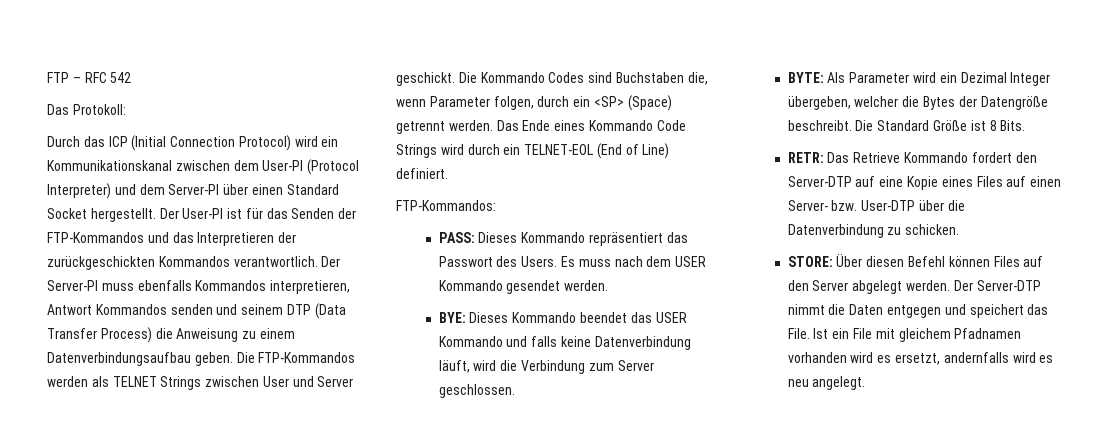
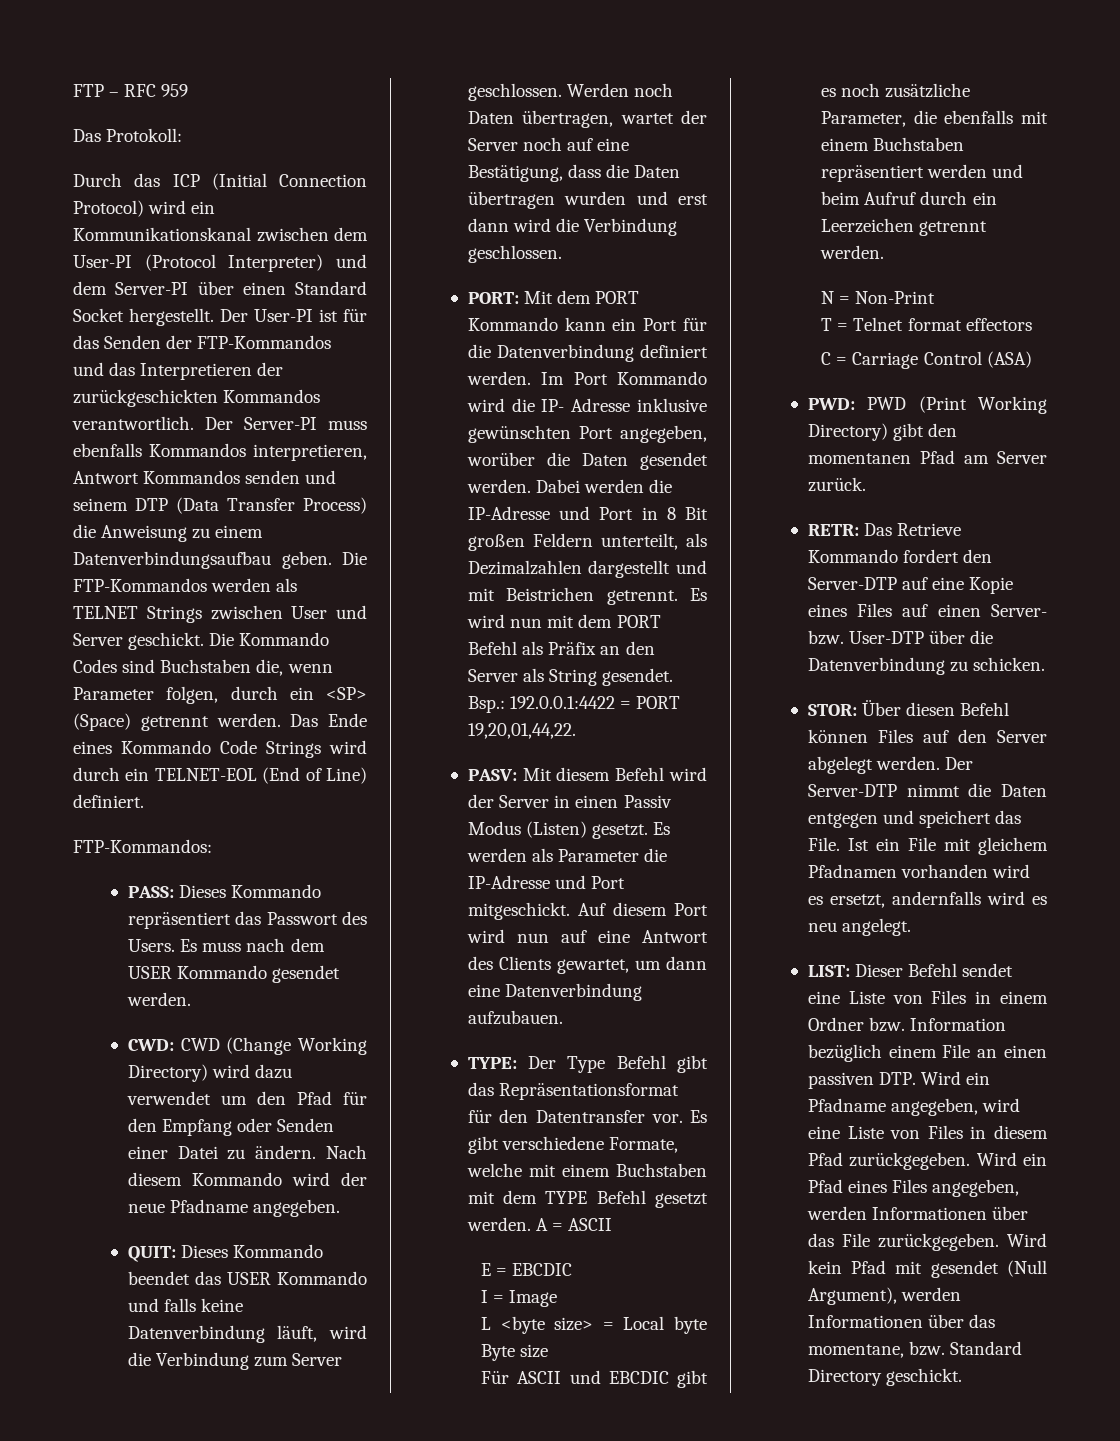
- FTP – RFC 542
+ FTP – RFC 959
- BYE: Dieses Kommando beendet das USER Kommando und falls keine Datenverbindung läuft, wird die Verbindung zum Server geschlossen.
- BYTE: Als Parameter wird ein Dezimal Integer übergeben, welcher die Bytes der Datengröße beschreibt. Die Standard Größe ist 8 Bits.
+ CWD: CWD (Change Working Directory) wird dazu verwendet um den Pfad für den Empfang oder Senden einer Datei zu ändern. Nach diesem Kommando wird der neue Pfadname angegeben.
+ QUIT: Dieses Kommando beendet das USER Kommando und falls keine Datenverbindung läuft, wird die Verbindung zum Server geschlossen. Werden noch Daten übertragen, wartet der Server noch auf eine Bestätigung, dass die Daten übertragen wurden und erst dann wird die Verbindung geschlossen.
+ PORT: Mit dem PORT Kommando kann ein Port für die Datenverbindung definiert werden. Im Port Kommando wird die IP- Adresse inklusive gewünschten Port angegeben, worüber die Daten gesendet werden. Dabei werden die IP-Adresse und Port in 8 Bit großen Feldern unterteilt, als Dezimalzahlen dargestellt und mit Beistrichen getrennt. Es wird nun mit dem PORT Befehl als Präfix an den Server als String gesendet. Bsp.: 192.0.0.1:4422 = PORT 19,20,01,44,22.
+ PASV: Mit diesem Befehl wird der Server in einen Passiv Modus (Listen) gesetzt. Es werden als Parameter die IP-Adresse und Port mitgeschickt. Auf diesem Port wird nun auf eine Antwort des Clients gewartet, um dann eine Datenverbindung aufzubauen.
+ TYPE: Der Type Befehl gibt das Repräsentationsformat für den Datentransfer vor. Es gibt verschiedene Formate, welche mit einem Buchstaben mit dem TYPE Befehl gesetzt werden. A = ASCII
+ E = EBCDIC
+ I = Image
+ L <byte size> = Local byte Byte size
+ Für ASCII und EBCDIC gibt es noch zusätzliche Parameter, die ebenfalls mit einem Buchstaben repräsentiert werden und beim Aufruf durch ein Leerzeichen getrennt werden.
+ N = Non-Print
+ T = Telnet format effectors
+ C = Carriage Control (ASA)
+ PWD: PWD (Print Working Directory) gibt den momentanen Pfad am Server zurück.
- STORE: Über diesen Befehl können Files auf den Server abgelegt werden.
+ STOR: Über diesen Befehl können Files auf den Server abgelegt werden.
+ LIST: Dieser Befehl sendet eine Liste von Files in einem Ordner bzw. Information bezüglich einem File an einen passiven DTP. Wird ein Pfadname angegeben, wird eine Liste von Files in diesem Pfad zurückgegeben. Wird ein Pfad eines Files angegeben, werden Informationen über das File zurückgegeben. Wird kein Pfad mit gesendet (Null Argument), werden Informationen über das momentane, bzw. Standard Directory geschickt.

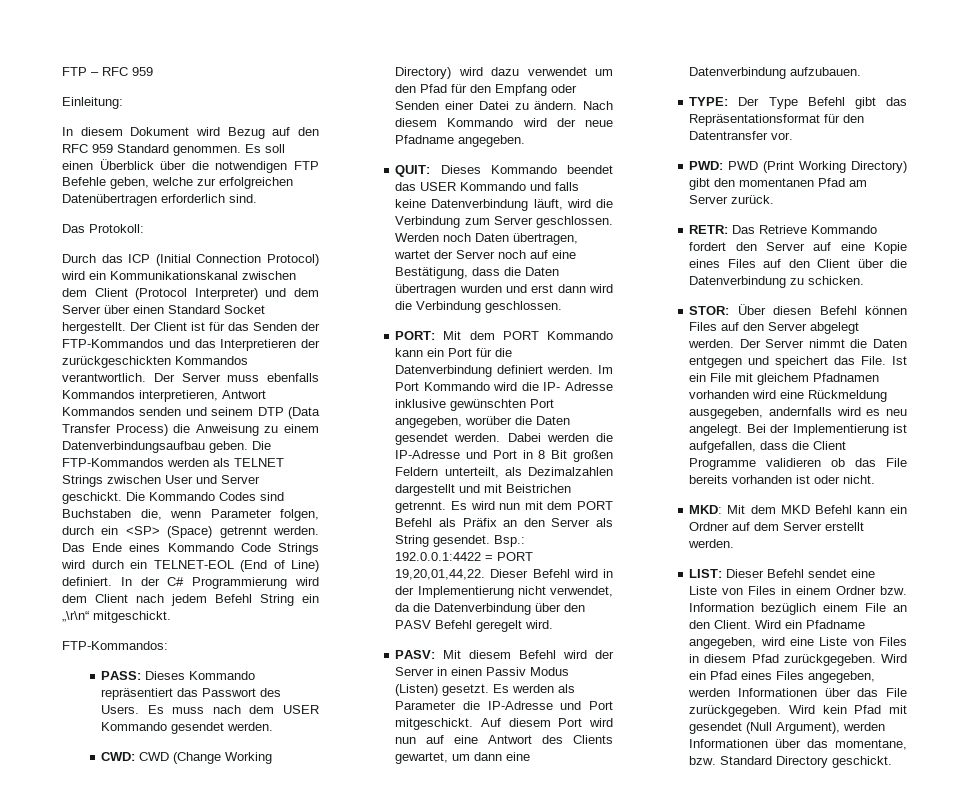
+ Einleitung:
+ In diesem Dokument wird Bezug auf den RFC 959 Standard genommen. Es soll einen Überblick über die notwendigen FTP Befehle geben, welche zur erfolgreichen Datenübertragen erforderlich sind.
- Durch das ICP (Initial Connection Protocol) wird ein Kommunikationskanal zwischen dem User-PI (Protocol Interpreter) und dem Server-PI über einen Standard Socket hergestellt.
+ Durch das ICP (Initial Connection Protocol) wird ein Kommunikationskanal zwischen dem Client (Protocol Interpreter) und dem Server über einen Standard Socket hergestellt.
- Der User-PI ist für das Senden der FTP-Kommandos und das Interpretieren der zurückgeschickten Kommandos verantwortlich.
+ Der Client ist für das Senden der FTP-Kommandos und das Interpretieren der zurückgeschickten Kommandos verantwortlich.
- Der Server-PI muss ebenfalls Kommandos interpretieren, Antwort Kommandos senden und seinem DTP (Data Transfer Process) die Anweisung zu einem Datenverbindungsaufbau geben.
+ Der Server muss ebenfalls Kommandos interpretieren, Antwort Kommandos senden und seinem DTP (Data Transfer Process) die Anweisung zu einem Datenverbindungsaufbau geben.
+ In der C# Programmierung wird dem Client nach jedem Befehl String ein „\r\n“ mitgeschickt.
+ Dieser Befehl wird in der Implementierung nicht verwendet, da die Datenverbindung über den PASV Befehl geregelt wird.
- Es gibt verschiedene Formate, welche mit einem Buchstaben mit dem TYPE Befehl gesetzt werden. A = ASCII
- E = EBCDIC
- I = Image
- L <byte size> = Local byte Byte size
- Für ASCII und EBCDIC gibt es noch zusätzliche Parameter, die ebenfalls mit einem Buchstaben repräsentiert werden und beim Aufruf durch ein Leerzeichen getrennt werden.
- N = Non-Print
- T = Telnet format effectors
- C = Carriage Control (ASA)
- RETR: Das Retrieve Kommando fordert den Server-DTP auf eine Kopie eines Files auf einen Server- bzw. User-DTP über die Datenverbindung zu schicken.
+ RETR: Das Retrieve Kommando fordert den Server auf eine Kopie eines Files auf den Client über die Datenverbindung zu schicken.
- Der Server-DTP nimmt die Daten entgegen und speichert das File.
+ Der Server nimmt die Daten entgegen und speichert das File.
- Ist ein File mit gleichem Pfadnamen vorhanden wird es ersetzt, andernfalls wird es neu angelegt.
+ Ist ein File mit gleichem Pfadnamen vorhanden wird eine Rückmeldung ausgegeben, andernfalls wird es neu angelegt. Bei der Implementierung ist aufgefallen, dass die Client Programme validieren ob das File bereits vorhanden ist oder nicht.
+ MKD: Mit dem MKD Befehl kann ein Ordner auf dem Server erstellt werden.
- LIST: Dieser Befehl sendet eine Liste von Files in einem Ordner bzw. Information bezüglich einem File an einen passiven DTP. Wird ein Pfadname angegeben, wird eine Liste von Files in diesem Pfad zurückgegeben.
+ LIST: Dieser Befehl sendet eine Liste von Files in einem Ordner bzw. Information bezüglich einem File an den Client. Wird ein Pfadname angegeben, wird eine Liste von Files in diesem Pfad zurückgegeben.

